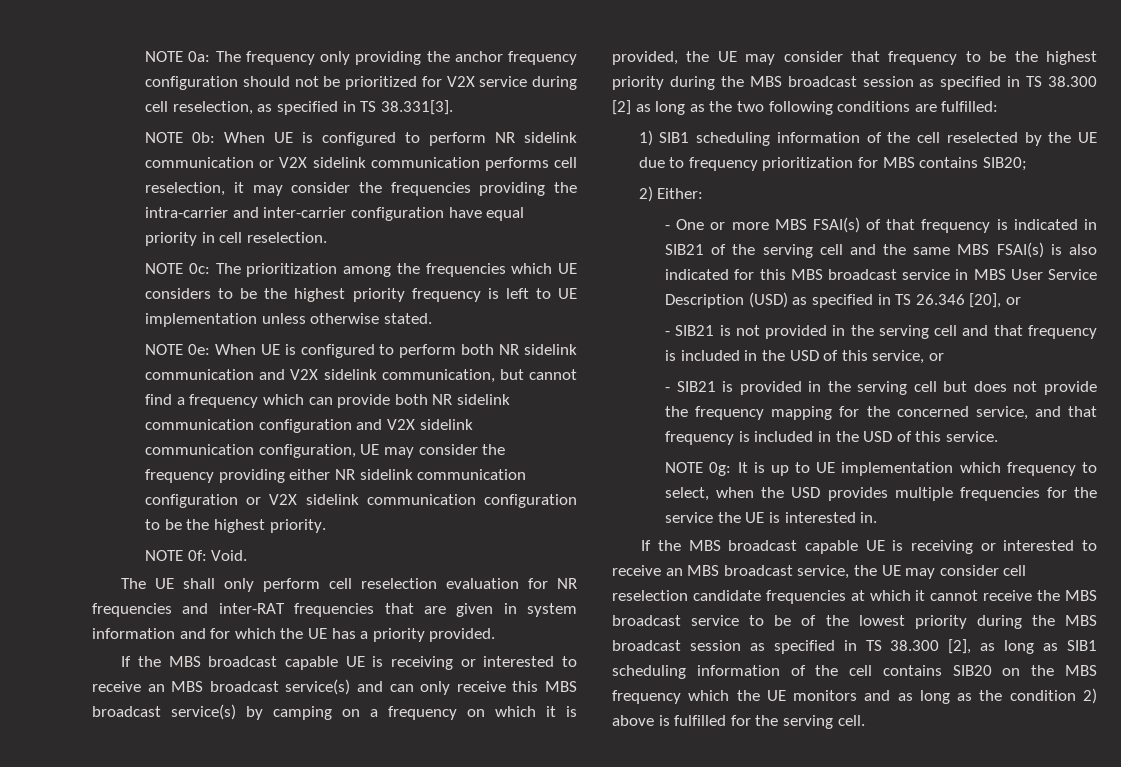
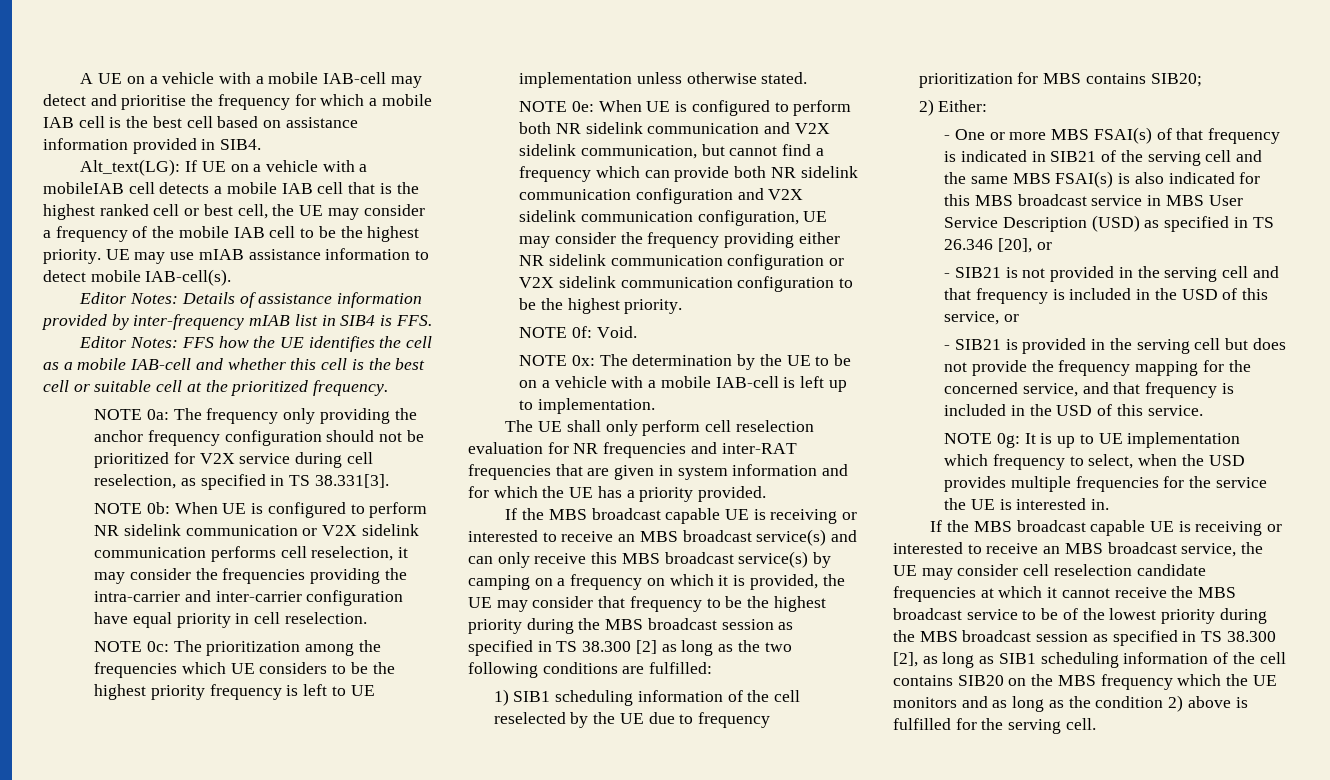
+ A UE on a vehicle with a mobile IAB-cell may detect and prioritise the frequency for which a mobile IAB cell is the best cell based on assistance information provided in SIB4.
+ Alt_text(LG): If UE on a vehicle with a mobileIAB cell detects a mobile IAB cell that is the highest ranked cell or best cell, the UE may consider a frequency of the mobile IAB cell to be the highest priority. UE may use mIAB assistance information to detect mobile IAB-cell(s).
+ Editor Notes: Details of assistance information provided by inter-frequency mIAB list in SIB4 is FFS.
+ Editor Notes: FFS how the UE identifies the cell as a mobile IAB-cell and whether this cell is the best cell or suitable cell at the prioritized frequency.
+ NOTE 0x: The determination by the UE to be on a vehicle with a mobile IAB-cell is left up to implementation.

